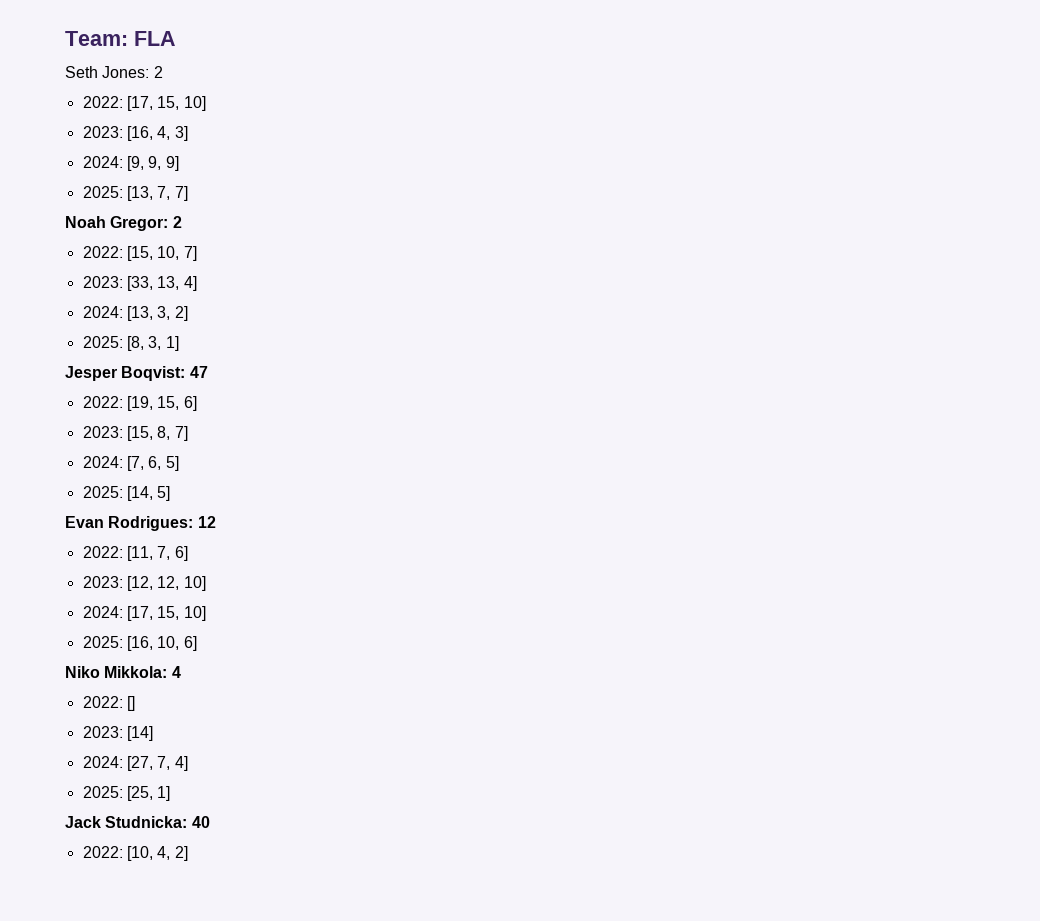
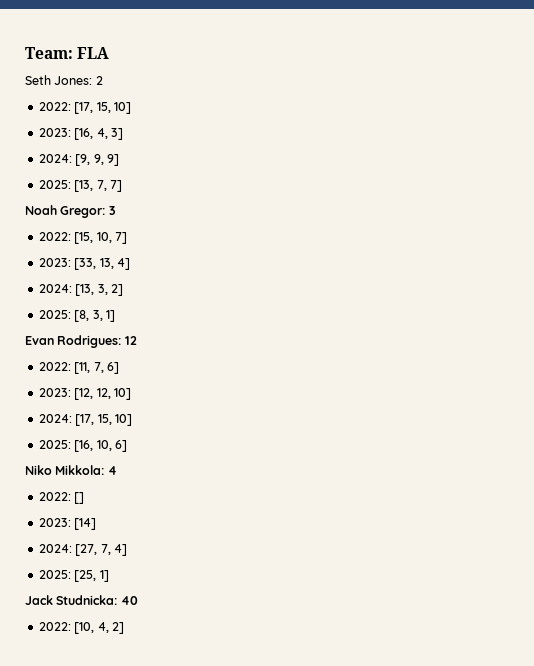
- Noah Gregor: 2
+ Noah Gregor: 3
- Jesper Boqvist: 47
- 2022: [19, 15, 6]
- 2023: [15, 8, 7]
- 2024: [7, 6, 5]
- 2025: [14, 5]

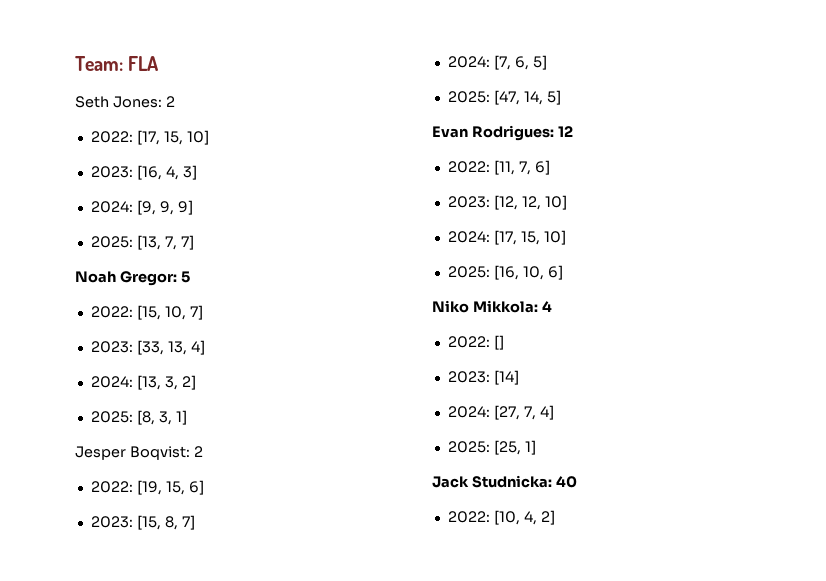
- Noah Gregor: 3
+ Noah Gregor: 5
+ Jesper Boqvist: 2
+ 2022: [19, 15, 6]
+ 2023: [15, 8, 7]
+ 2024: [7, 6, 5]
+ 2025: [47, 14, 5]

